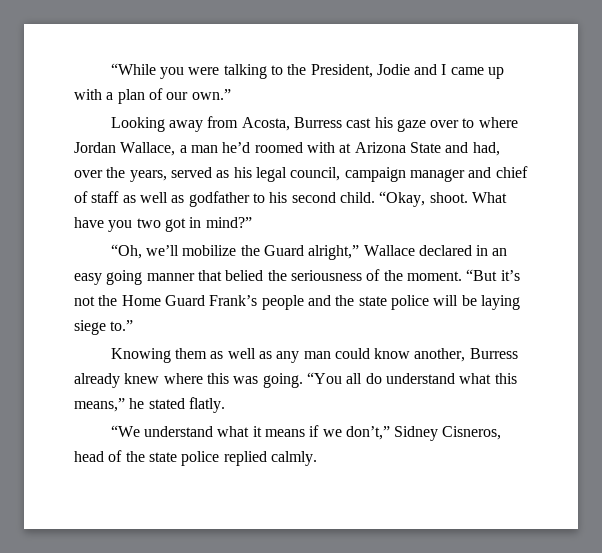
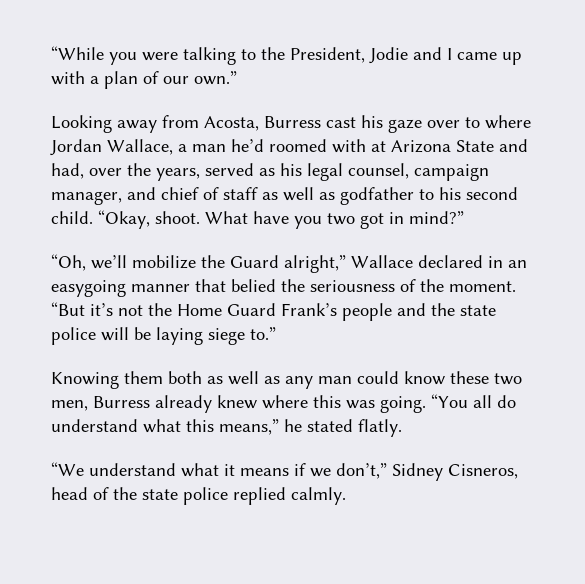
- Looking away from Acosta, Burress cast his gaze over to where Jordan Wallace, a man he’d roomed with at Arizona State and had, over the years, served as his legal council, campaign manager and chief of staff as well as godfather to his second child.
+ Looking away from Acosta, Burress cast his gaze over to where Jordan Wallace, a man he’d roomed with at Arizona State and had, over the years, served as his legal counsel, campaign manager, and chief of staff as well as godfather to his second child.
- “Oh, we’ll mobilize the Guard alright,” Wallace declared in an easy going manner that belied the seriousness of the moment.
+ “Oh, we’ll mobilize the Guard alright,” Wallace declared in an easygoing manner that belied the seriousness of the moment.
- Knowing them as well as any man could know another, Burress already knew where this was going.
+ Knowing them both as well as any man could know these two men, Burress already knew where this was going.

